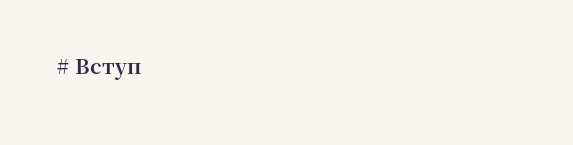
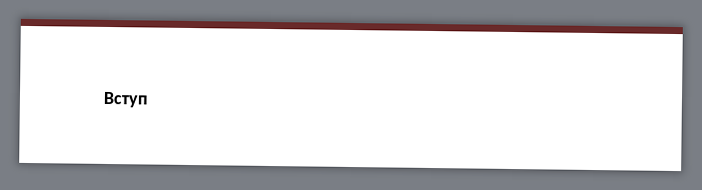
- # Вступ
+ Вступ

